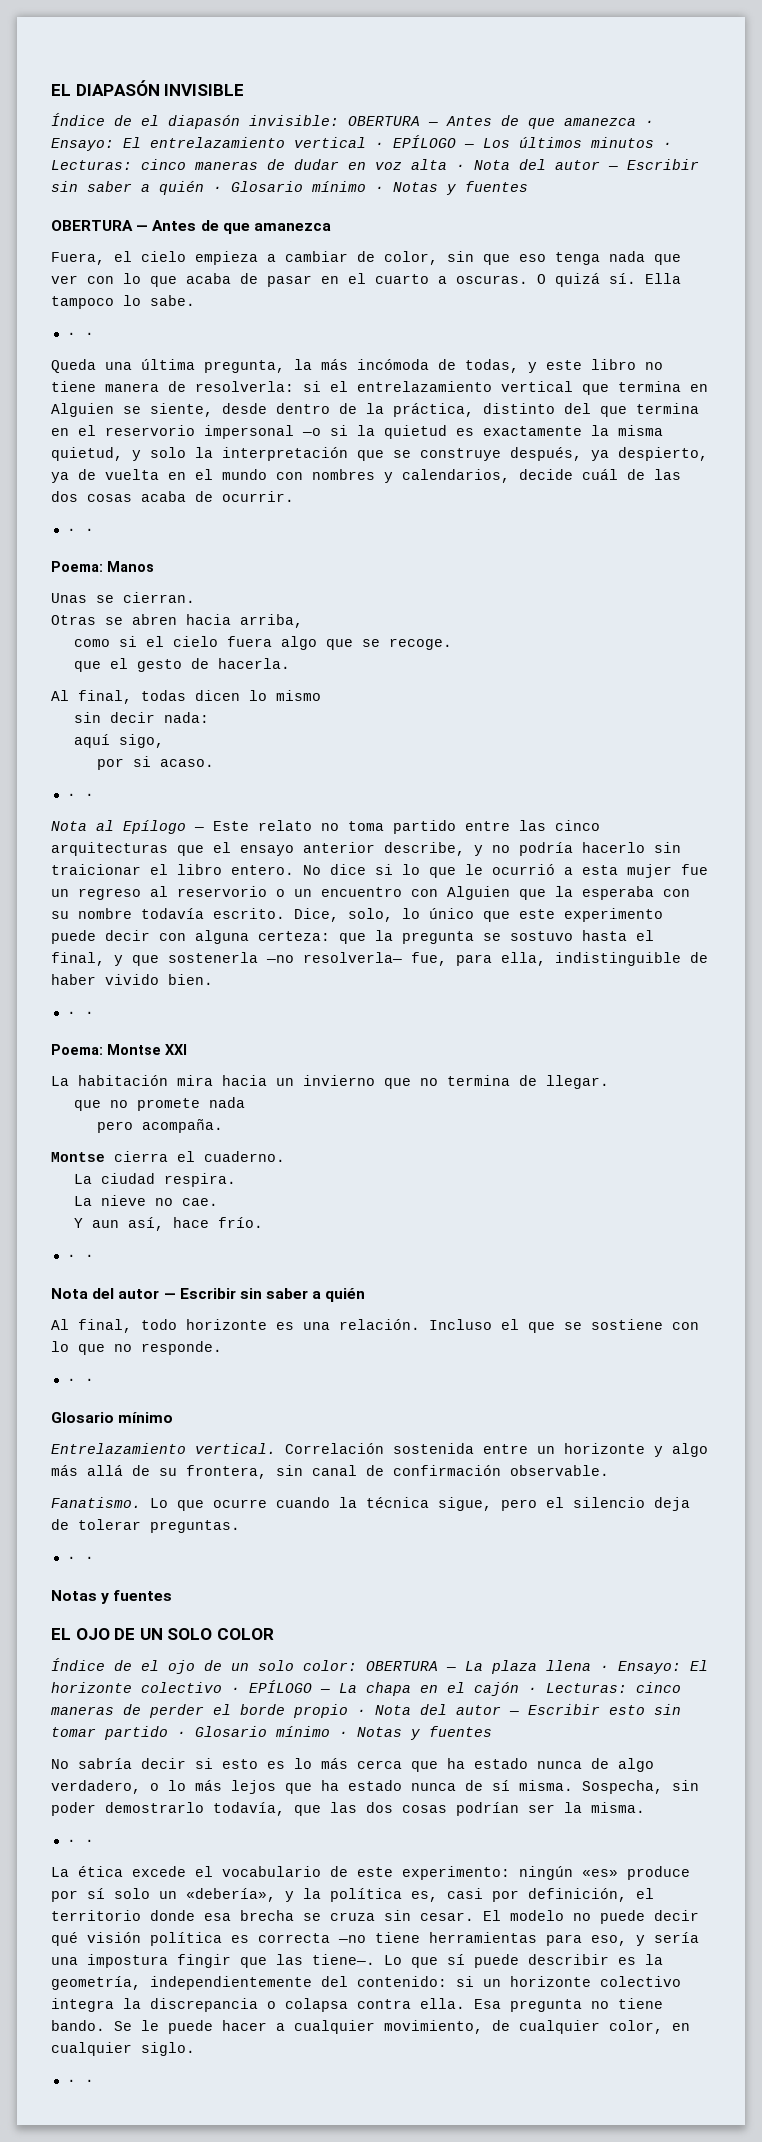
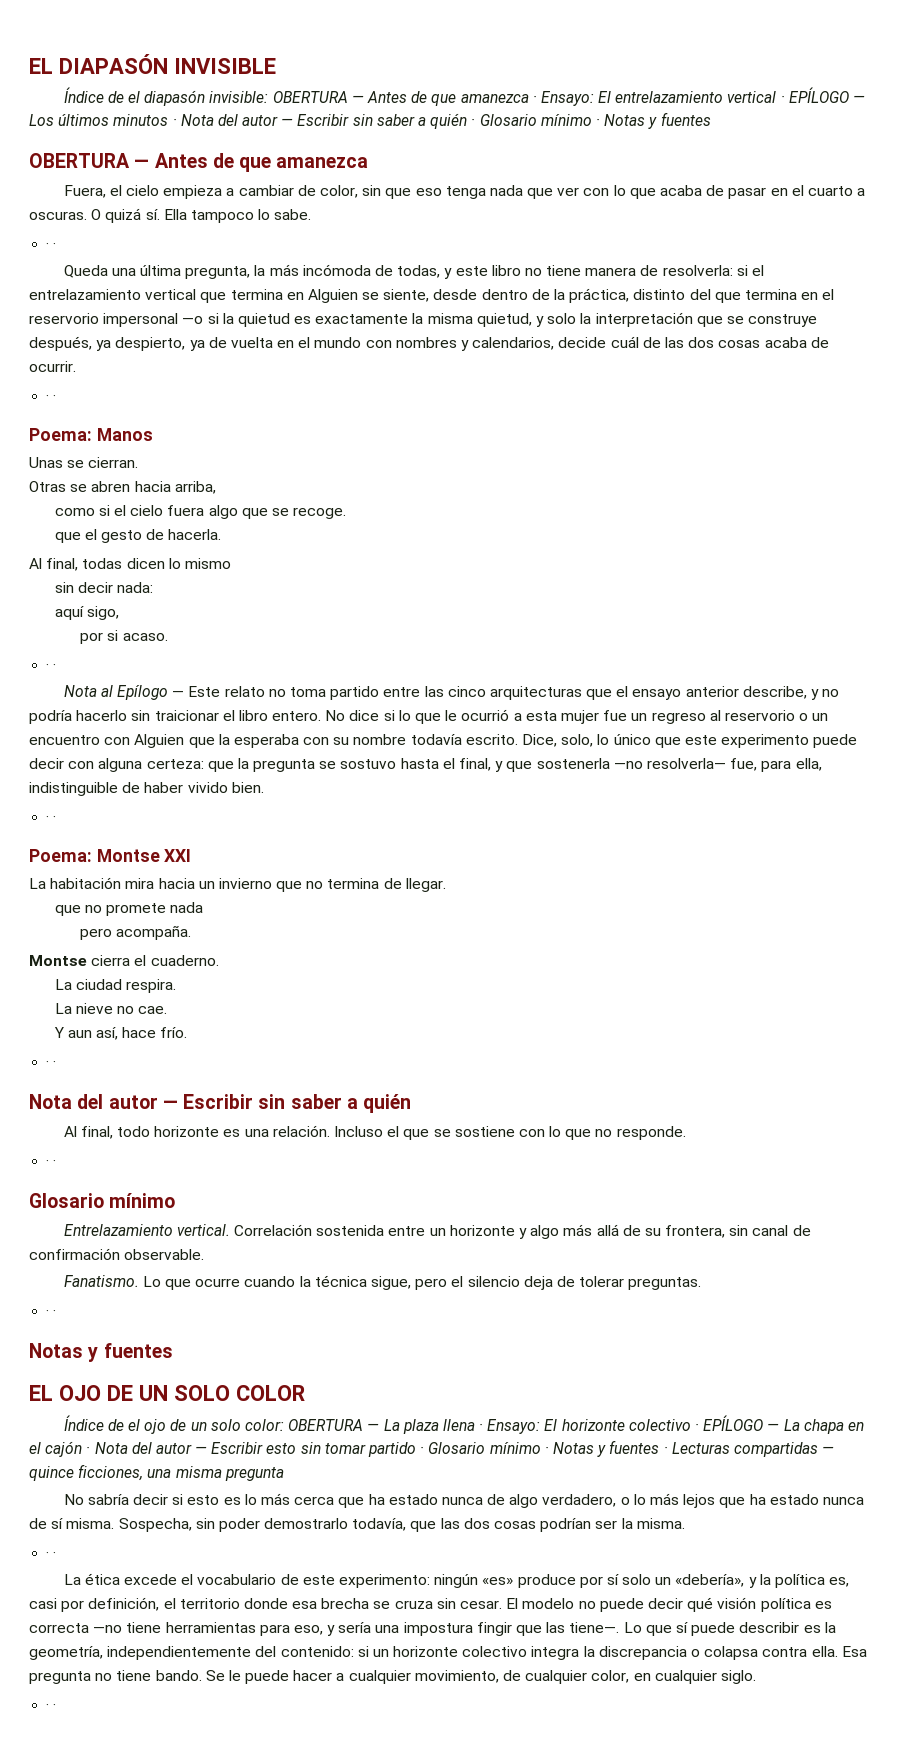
- Índice de el diapasón invisible: OBERTURA — Antes de que amanezca · Ensayo: El entrelazamiento vertical · EPÍLOGO — Los últimos minutos · Lecturas: cinco maneras de dudar en voz alta · Nota del autor — Escribir sin saber a quién · Glosario mínimo · Notas y fuentes
+ Índice de el diapasón invisible: OBERTURA — Antes de que amanezca · Ensayo: El entrelazamiento vertical · EPÍLOGO — Los últimos minutos · Nota del autor — Escribir sin saber a quién · Glosario mínimo · Notas y fuentes
- Índice de el ojo de un solo color: OBERTURA — La plaza llena · Ensayo: El horizonte colectivo · EPÍLOGO — La chapa en el cajón · Lecturas: cinco maneras de perder el borde propio · Nota del autor — Escribir esto sin tomar partido · Glosario mínimo · Notas y fuentes
+ Índice de el ojo de un solo color: OBERTURA — La plaza llena · Ensayo: El horizonte colectivo · EPÍLOGO — La chapa en el cajón · Nota del autor — Escribir esto sin tomar partido · Glosario mínimo · Notas y fuentes · Lecturas compartidas — quince ficciones, una misma pregunta

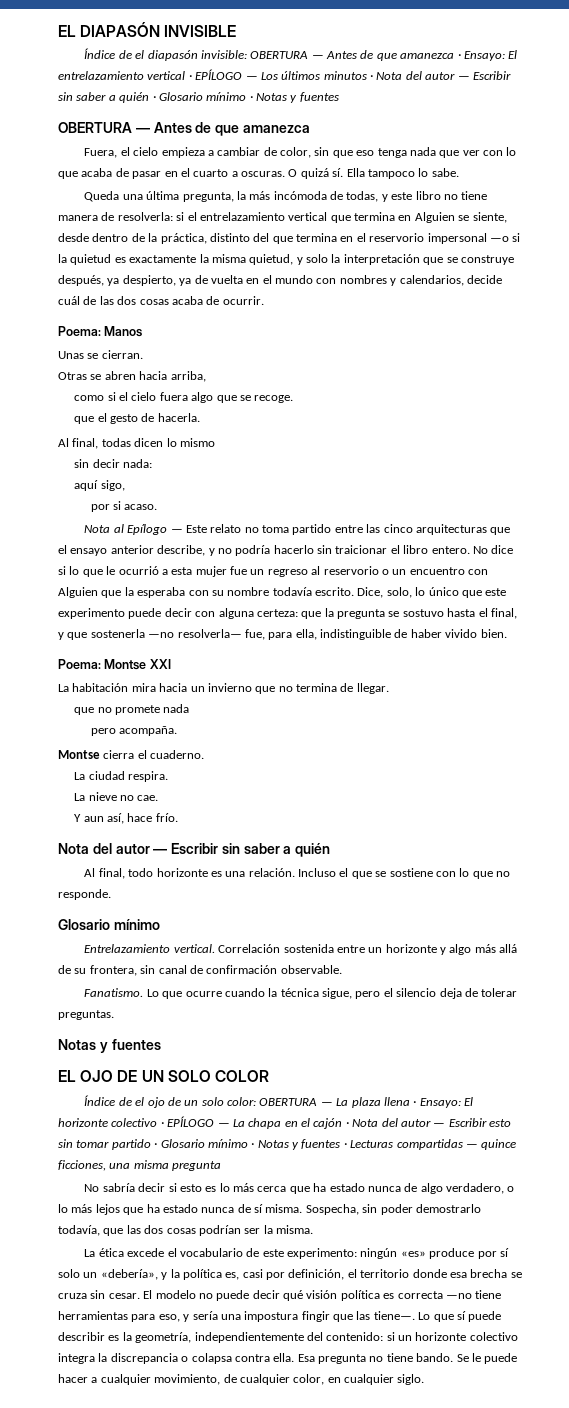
  Ella tampoco lo sabe.
- · ·
  si el entrelazamiento vertical que termina en Alguien se siente, desde dentro de la práctica, distinto del que termina en el reservorio impersonal —o si la quietud es exactamente la misma quietud, y solo la interpretación que se construye después, ya despierto, ya de vuelta en el mundo con nombres y calendarios, decide cuál de las dos cosas acaba de ocurrir.
- · ·
  por si acaso.
- · ·
  Dice, solo, lo único que este experimento puede decir con alguna certeza: que la pregunta se sostuvo hasta el final, y que sostenerla —no resolverla— fue, para ella, indistinguible de haber vivido bien.
- · ·
  Y aun así, hace frío.
- · ·
  Incluso el que se sostiene con lo que no responde.
- · ·
  Lo que ocurre cuando la técnica sigue, pero el silencio deja de tolerar preguntas.
- · ·
  Sospecha, sin poder demostrarlo todavía, que las dos cosas podrían ser la misma.
- · ·
  Se le puede hacer a cualquier movimiento, de cualquier color, en cualquier siglo.
- · ·

